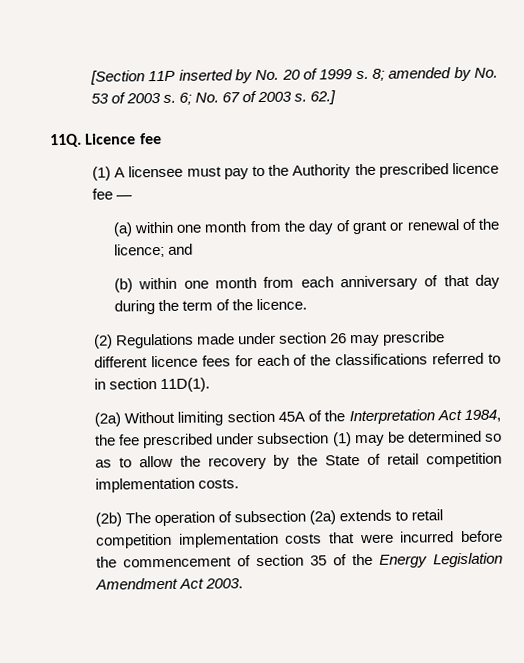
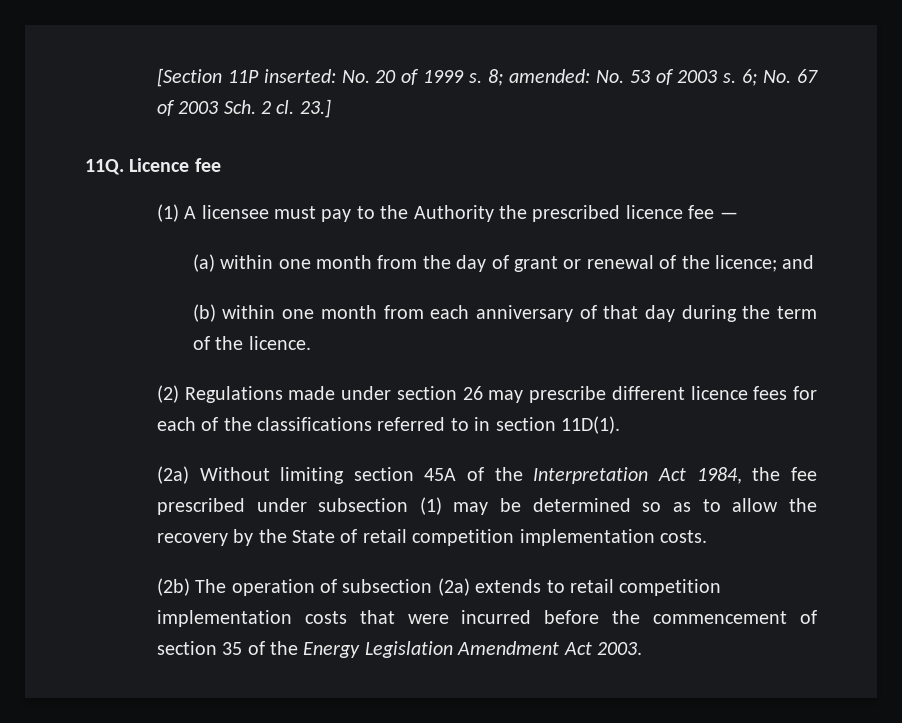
- [Section 11P inserted by No. 20 of 1999 s.
+ [Section 11P inserted: No. 20 of 1999 s.
- 8; amended by No. 53 of 2003 s.
+ 8; amended: No. 53 of 2003 s.
- 6; No. 67 of 2003 s. 62.]
+ 6; No. 67 of 2003 Sch. 2 cl. 23.]

